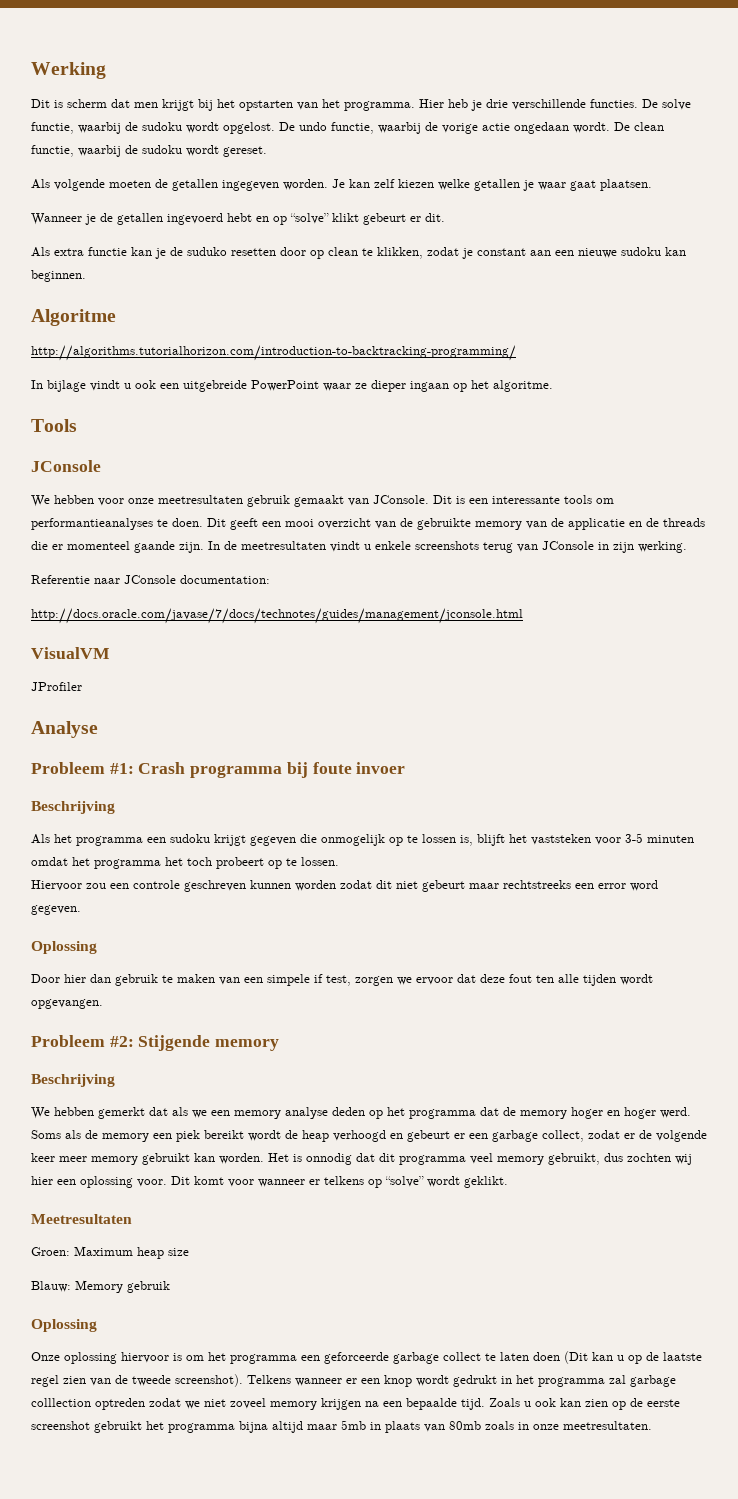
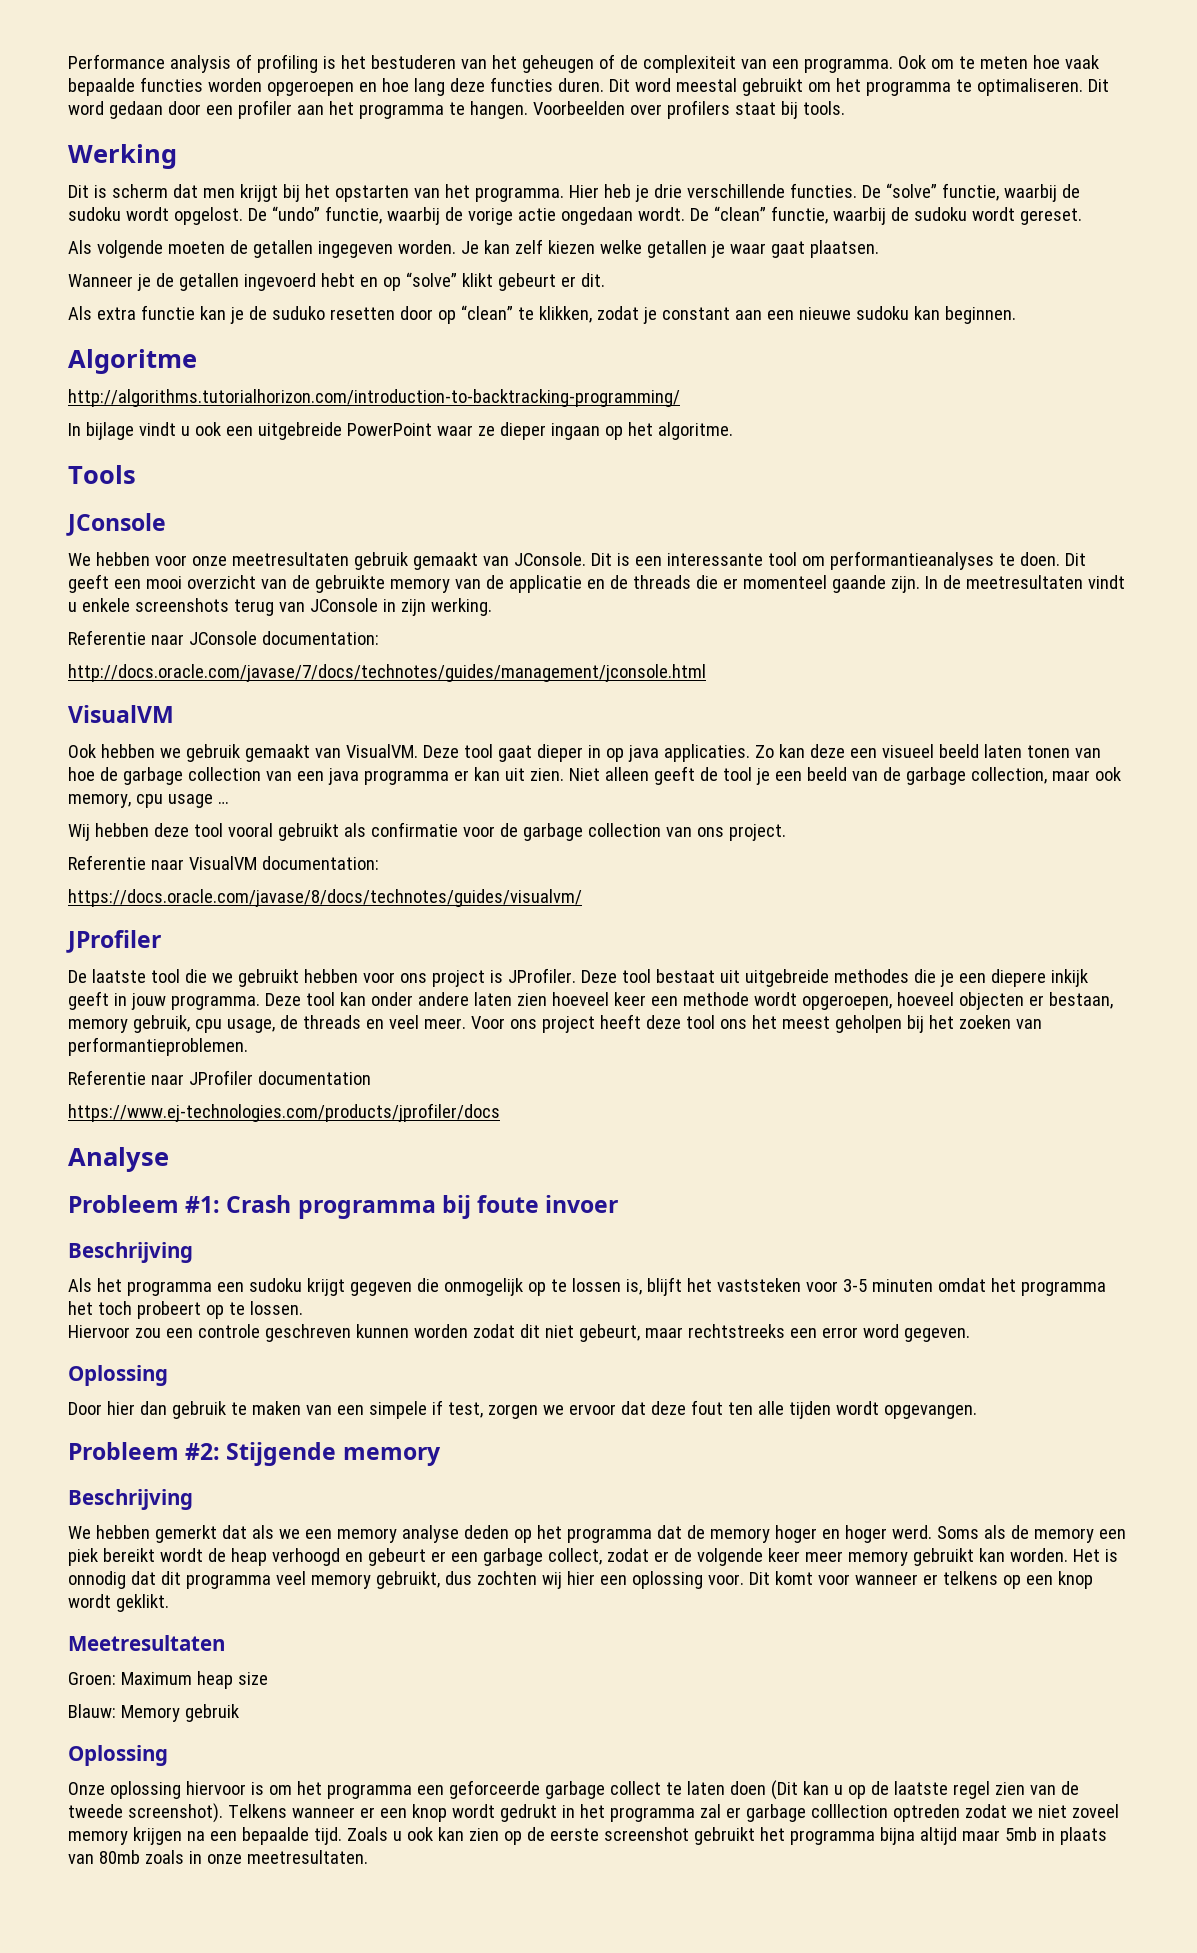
+ Performance analysis of profiling is het bestuderen van het geheugen of de complexiteit van een programma. Ook om te meten hoe vaak bepaalde functies worden opgeroepen en hoe lang deze functies duren. Dit word meestal gebruikt om het programma te optimaliseren. Dit word gedaan door een profiler aan het programma te hangen. Voorbeelden over profilers staat bij tools.
- De solve functie, waarbij de sudoku wordt opgelost.
+ De “solve” functie, waarbij de sudoku wordt opgelost.
- De undo functie, waarbij de vorige actie ongedaan wordt.
+ De “undo” functie, waarbij de vorige actie ongedaan wordt.
- De clean functie, waarbij de sudoku wordt gereset.
+ De “clean” functie, waarbij de sudoku wordt gereset.
- Als extra functie kan je de suduko resetten door op clean te klikken, zodat je constant aan een nieuwe sudoku kan beginnen.
+ Als extra functie kan je de suduko resetten door op “clean” te klikken, zodat je constant aan een nieuwe sudoku kan beginnen.
- Dit is een interessante tools om performantieanalyses te doen.
+ Dit is een interessante tool om performantieanalyses te doen.
+ Ook hebben we gebruik gemaakt van VisualVM. Deze tool gaat dieper in op java applicaties. Zo kan deze een visueel beeld laten tonen van hoe de garbage collection van een java programma er kan uit zien. Niet alleen geeft de tool je een beeld van de garbage collection, maar ook memory, cpu usage …
+ Wij hebben deze tool vooral gebruikt als confirmatie voor de garbage collection van ons project.
+ Referentie naar VisualVM documentation:
+ https://docs.oracle.com/javase/8/docs/technotes/guides/visualvm/
  JProfiler
+ De laatste tool die we gebruikt hebben voor ons project is JProfiler. Deze tool bestaat uit uitgebreide methodes die je een diepere inkijk geeft in jouw programma. Deze tool kan onder andere laten zien hoeveel keer een methode wordt opgeroepen, hoeveel objecten er bestaan, memory gebruik, cpu usage, de threads en veel meer. Voor ons project heeft deze tool ons het meest geholpen bij het zoeken van performantieproblemen.
+ Referentie naar JProfiler documentation
+ https://www.ej-technologies.com/products/jprofiler/docs
- Hiervoor zou een controle geschreven kunnen worden zodat dit niet gebeurt maar rechtstreeks een error word gegeven.
+ Hiervoor zou een controle geschreven kunnen worden zodat dit niet gebeurt, maar rechtstreeks een error word gegeven.
- Dit komt voor wanneer er telkens op “solve” wordt geklikt.
+ Dit komt voor wanneer er telkens op een knop wordt geklikt.
- Telkens wanneer er een knop wordt gedrukt in het programma zal garbage colllection optreden zodat we niet zoveel memory krijgen na een bepaalde tijd.
+ Telkens wanneer er een knop wordt gedrukt in het programma zal er garbage colllection optreden zodat we niet zoveel memory krijgen na een bepaalde tijd.

